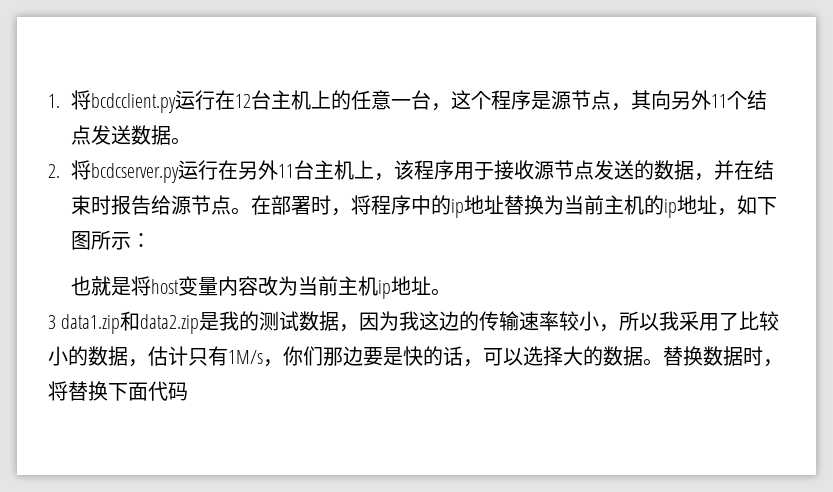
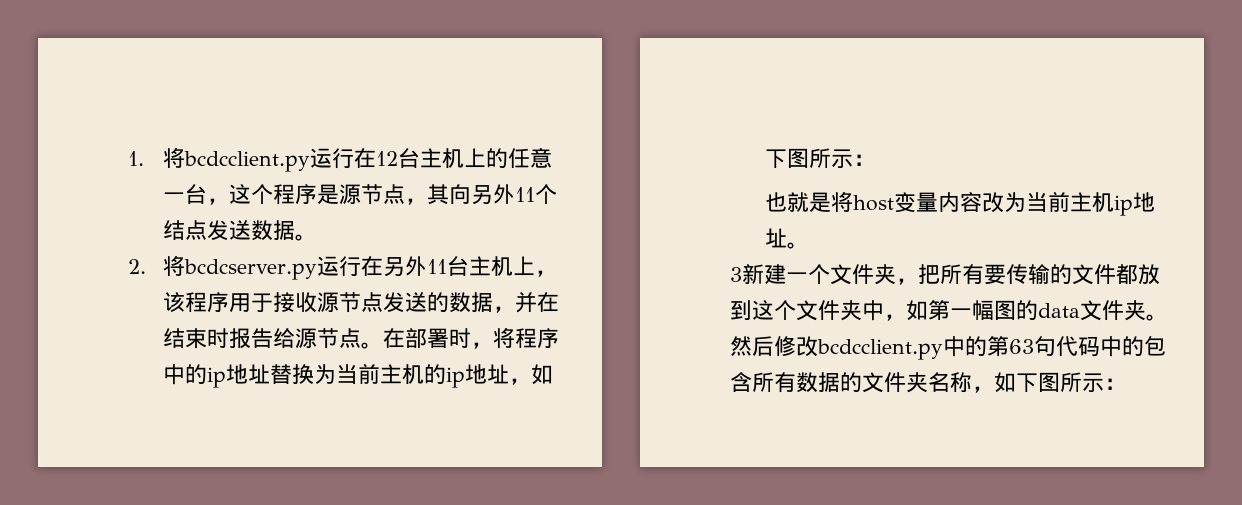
- 3 data1.zip和data2.zip是我的测试数据，因为我这边的传输速率较小，所以我采用了比较小的数据，估计只有1M/s，你们那边要是快的话，可以选择大的数据。替换数据时，将替换下面代码
+ 3新建一个文件夹，把所有要传输的文件都放到这个文件夹中，如第一幅图的data文件夹。然后修改bcdcclient.py中的第63句代码中的包含所有数据的文件夹名称，如下图所示：

